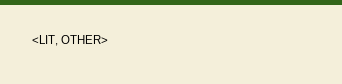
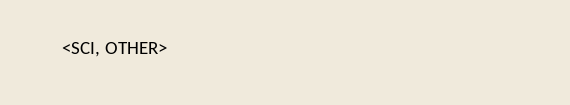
- <LIT, OTHER>
+ <SCI, OTHER>

